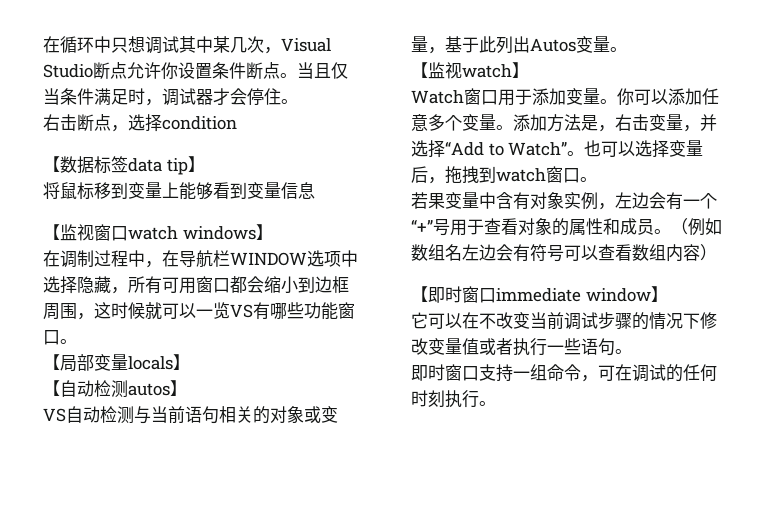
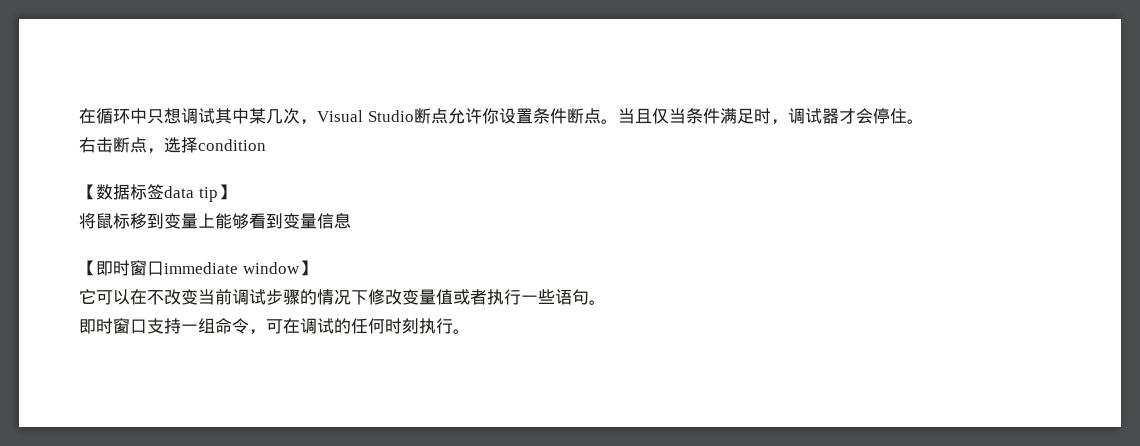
- 【监视窗口watch windows】
- 在调制过程中，在导航栏WINDOW选项中选择隐藏，所有可用窗口都会缩小到边框周围，这时候就可以一览VS有哪些功能窗口。
- 【局部变量locals】
- 【自动检测autos】
- VS自动检测与当前语句相关的对象或变量，基于此列出Autos变量。
- 【监视watch】
- Watch窗口用于添加变量。你可以添加任意多个变量。添加方法是，右击变量，并选择“Add to Watch”。也可以选择变量后，拖拽到watch窗口。
- 若果变量中含有对象实例，左边会有一个“+”号用于查看对象的属性和成员。（例如数组名左边会有符号可以查看数组内容）

